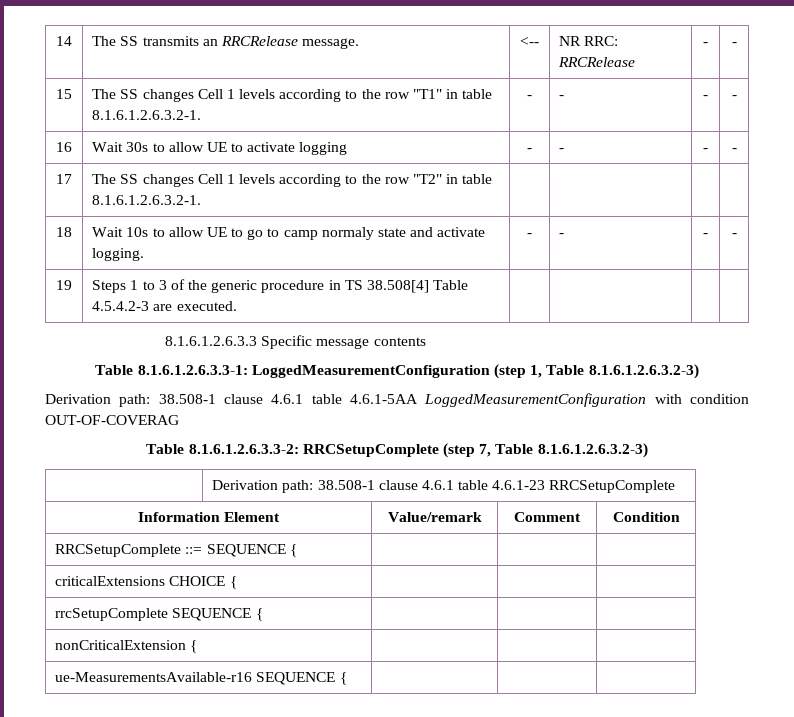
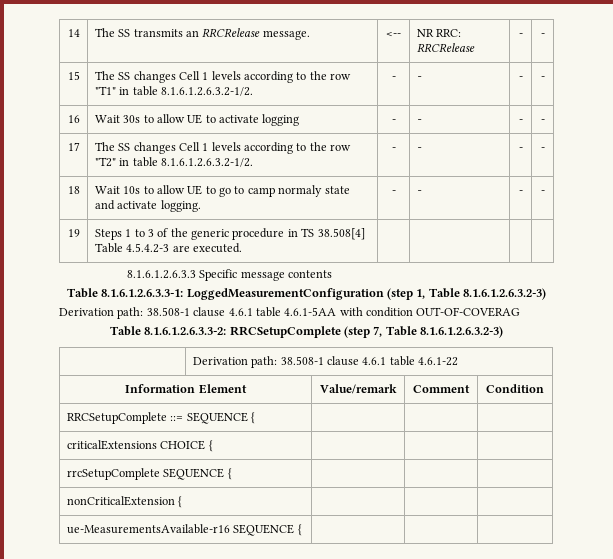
- 15 | The SS changes Cell 1 levels according to the row "T1" in table 8.1.6.1.2.6.3.2-1. | - | - | - | -
+ 15 | The SS changes Cell 1 levels according to the row "T1" in table 8.1.6.1.2.6.3.2-1/2. | - | - | - | -
- 17 | The SS changes Cell 1 levels according to the row "T2" in table 8.1.6.1.2.6.3.2-1. | | | |
+ 17 | The SS changes Cell 1 levels according to the row "T2" in table 8.1.6.1.2.6.3.2-1/2. | - | - | - | -
- Derivation path: 38.508-1 clause 4.6.1 table 4.6.1-5AA LoggedMeasurementConfiguration with condition OUT-OF-COVERAG
+ Derivation path: 38.508-1 clause 4.6.1 table 4.6.1-5AA with condition OUT-OF-COVERAG
- | Derivation path: 38.508-1 clause 4.6.1 table 4.6.1-23 RRCSetupComplete
+ | Derivation path: 38.508-1 clause 4.6.1 table 4.6.1-22

